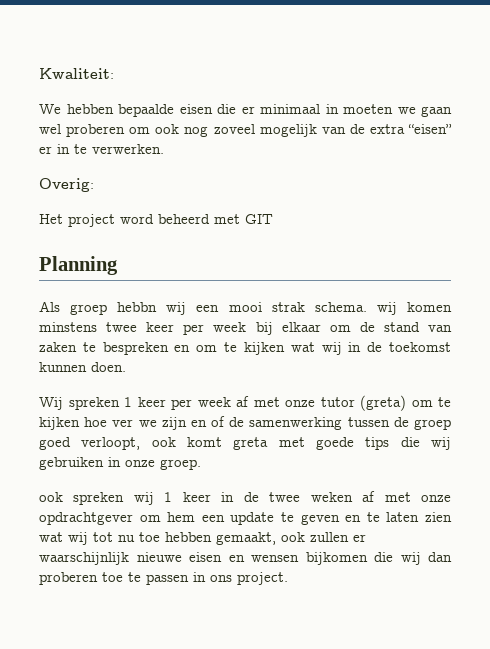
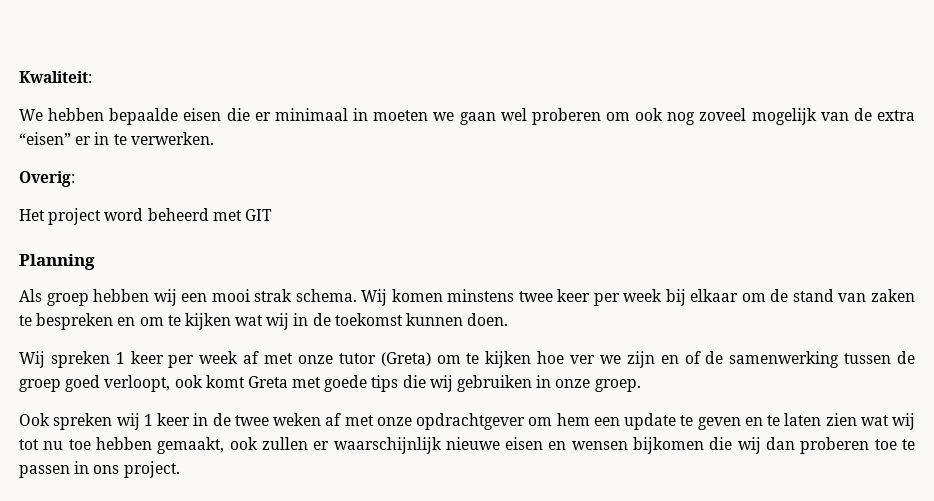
- Als groep hebbn wij een mooi strak schema. wij komen minstens twee keer per week bij elkaar om de stand van zaken te bespreken en om te kijken wat wij in de toekomst kunnen doen.
+ Als groep hebben wij een mooi strak schema. Wij komen minstens twee keer per week bij elkaar om de stand van zaken te bespreken en om te kijken wat wij in de toekomst kunnen doen.
- Wij spreken 1 keer per week af met onze tutor (greta) om te kijken hoe ver we zijn en of de samenwerking tussen de groep goed verloopt, ook komt greta met goede tips die wij gebruiken in onze groep.
+ Wij spreken 1 keer per week af met onze tutor (Greta) om te kijken hoe ver we zijn en of de samenwerking tussen de groep goed verloopt, ook komt Greta met goede tips die wij gebruiken in onze groep.
- ook spreken wij 1 keer in de twee weken af met onze opdrachtgever om hem een update te geven en te laten zien wat wij tot nu toe hebben gemaakt, ook zullen er waarschijnlijk nieuwe eisen en wensen bijkomen die wij dan proberen toe te passen in ons project.
+ Ook spreken wij 1 keer in de twee weken af met onze opdrachtgever om hem een update te geven en te laten zien wat wij tot nu toe hebben gemaakt, ook zullen er waarschijnlijk nieuwe eisen en wensen bijkomen die wij dan proberen toe te passen in ons project.

